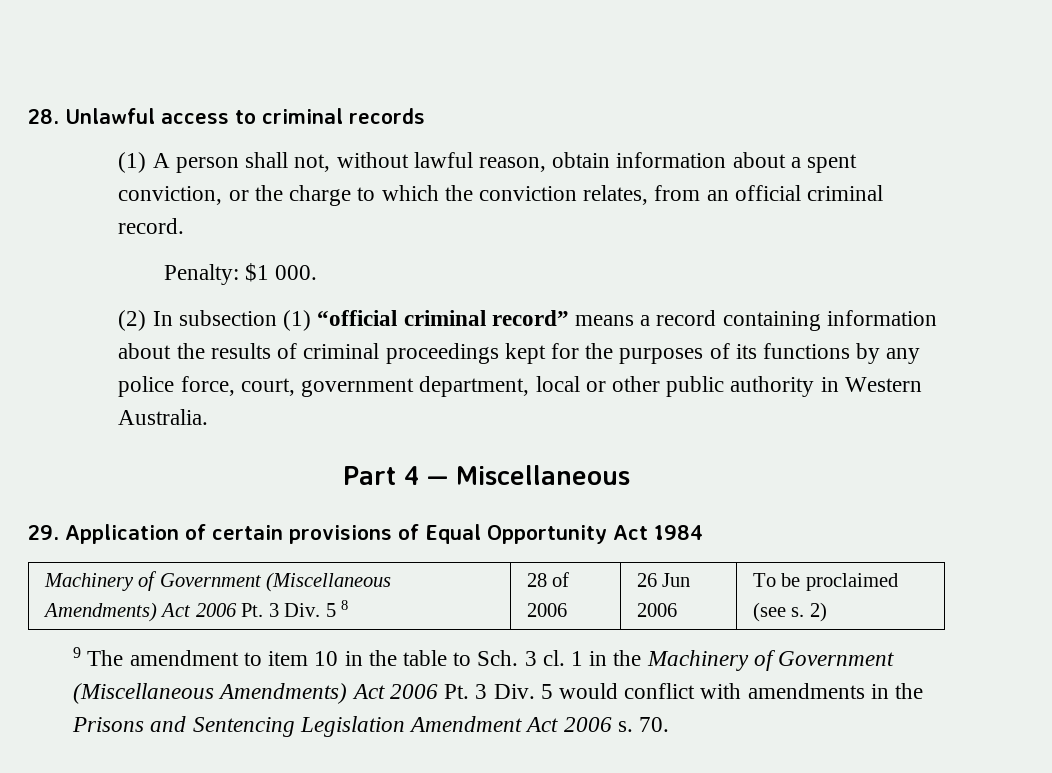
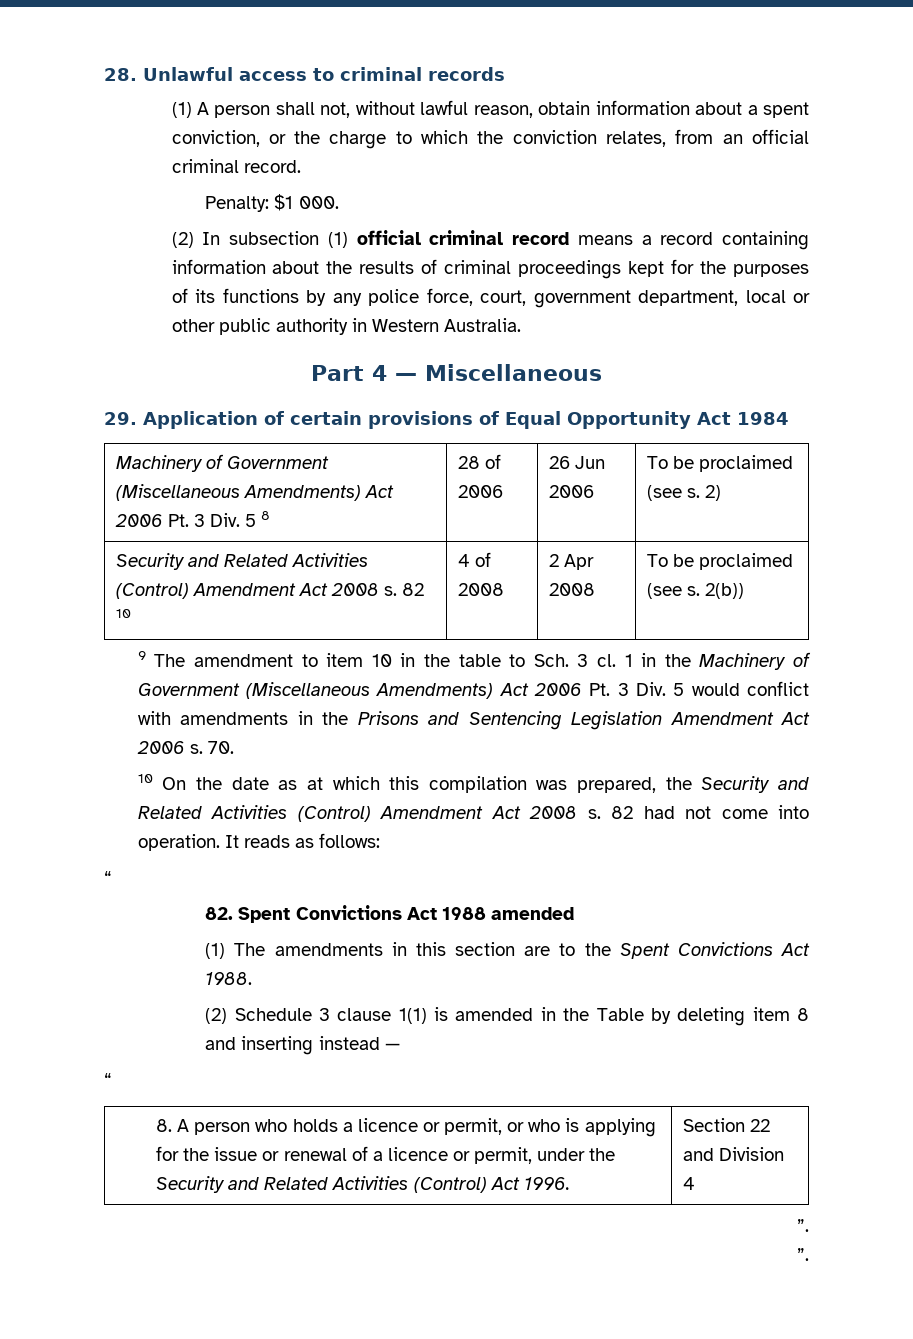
- (2) In subsection (1) “official criminal record” means a record containing information about the results of criminal proceedings kept for the purposes of its functions by any police force, court, government department, local or other public authority in Western Australia.
+ (2) In subsection (1) official criminal record means a record containing information about the results of criminal proceedings kept for the purposes of its functions by any police force, court, government department, local or other public authority in Western Australia.
+ Security and Related Activities (Control) Amendment Act 2008 s. 82 10 | 4 of 2008 | 2 Apr 2008 | To be proclaimed (see s. 2(b))
+ 10 On the date as at which this compilation was prepared, the Security and Related Activities (Control) Amendment Act 2008 s. 82 had not come into operation. It reads as follows:
+ “
+ 82. Spent Convictions Act 1988 amended
+ (1) The amendments in this section are to the Spent Convictions Act 1988.
+ (2) Schedule 3 clause 1(1) is amended in the Table by deleting item 8 and inserting instead —
+ “
+ 8. A person who holds a licence or permit, or who is applying for the issue or renewal of a licence or permit, under the Security and Related Activities (Control) Act 1996. | Section 22 and Division 4
+ ”.
+ ”.

